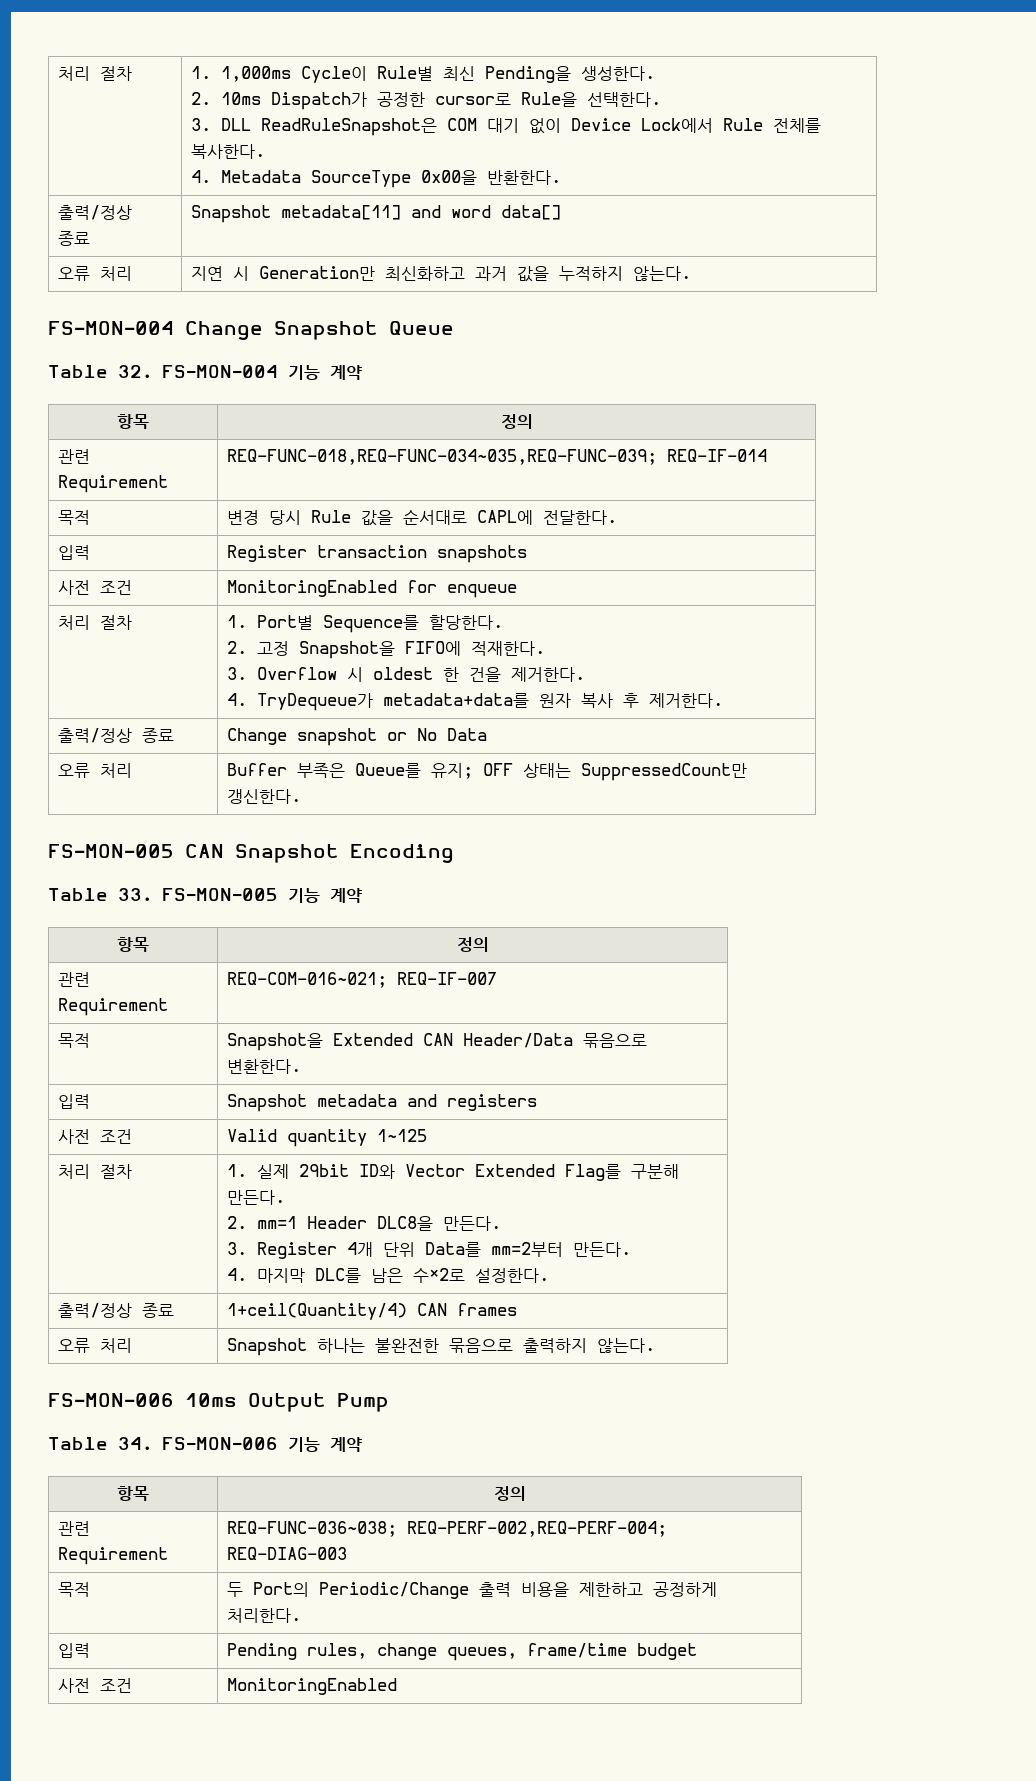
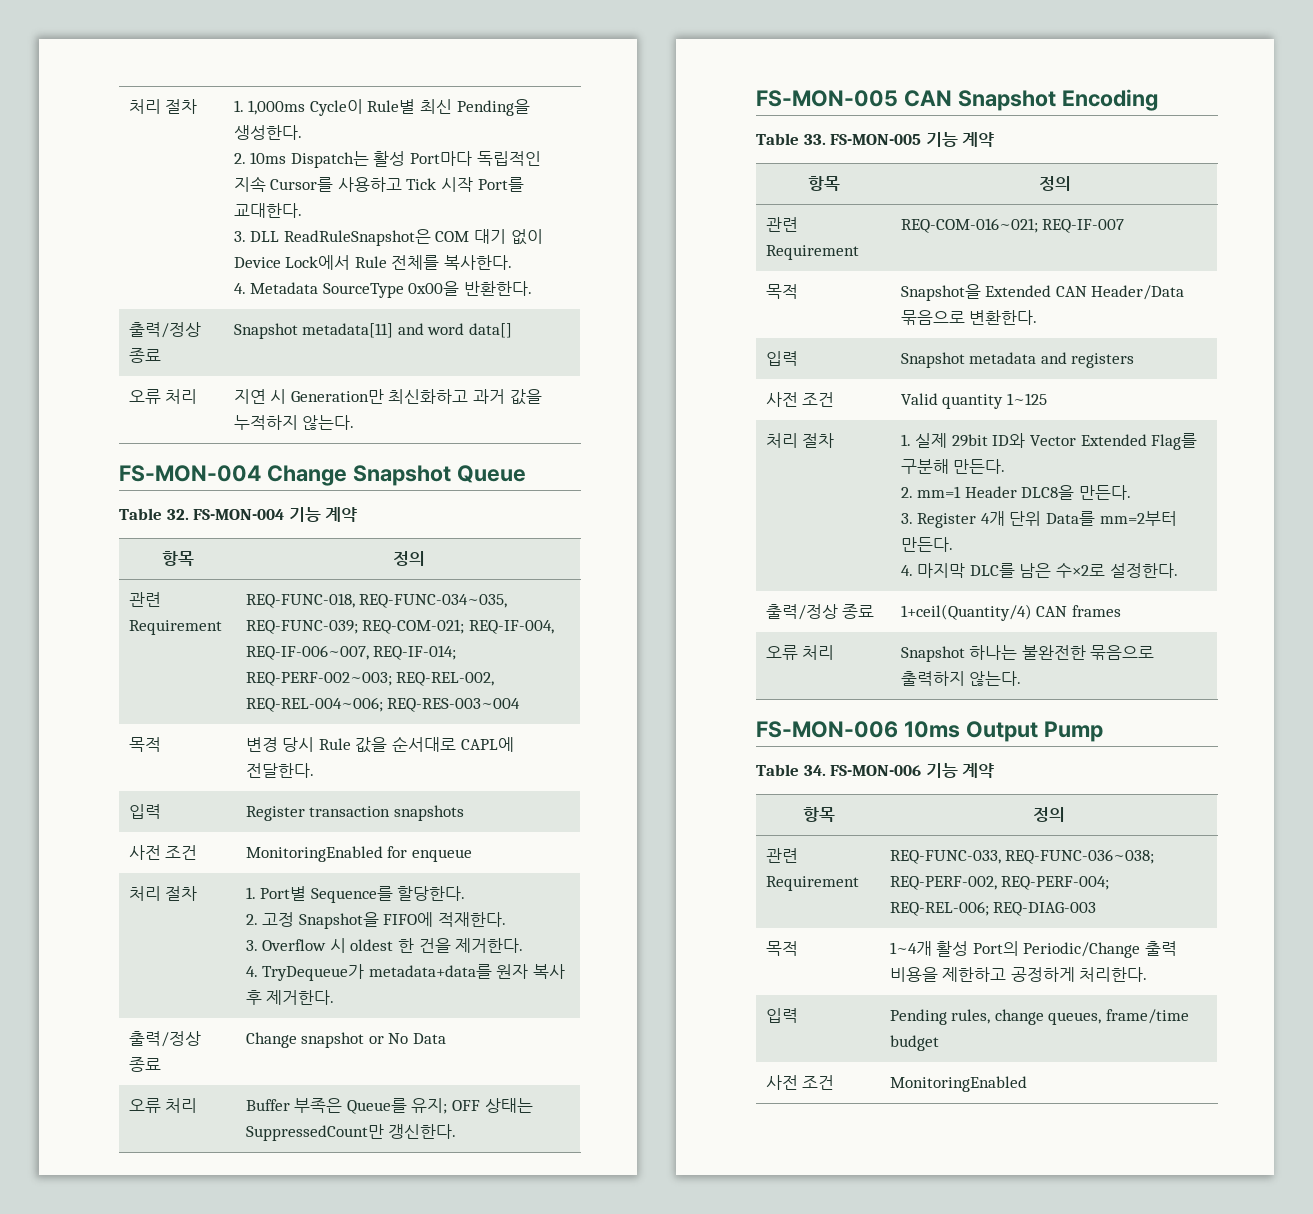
  처리 절차 | 1. 1,000ms Cycle이 Rule별 최신 Pending을 생성한다.
- 2. 10ms Dispatch가 공정한 cursor로 Rule을 선택한다.
+ 2. 10ms Dispatch는 활성 Port마다 독립적인 지속 Cursor를 사용하고 Tick 시작 Port를 교대한다.
- 관련 Requirement | REQ-FUNC-018,REQ-FUNC-034~035,REQ-FUNC-039; REQ-IF-014
+ 관련 Requirement | REQ-FUNC-018, REQ-FUNC-034~035, REQ-FUNC-039; REQ-COM-021; REQ-IF-004, REQ-IF-006~007, REQ-IF-014; REQ-PERF-002~003; REQ-REL-002, REQ-REL-004~006; REQ-RES-003~004
- 관련 Requirement | REQ-FUNC-036~038; REQ-PERF-002,REQ-PERF-004; REQ-DIAG-003
+ 관련 Requirement | REQ-FUNC-033, REQ-FUNC-036~038; REQ-PERF-002, REQ-PERF-004; REQ-REL-006; REQ-DIAG-003
- 목적 | 두 Port의 Periodic/Change 출력 비용을 제한하고 공정하게 처리한다.
+ 목적 | 1~4개 활성 Port의 Periodic/Change 출력 비용을 제한하고 공정하게 처리한다.

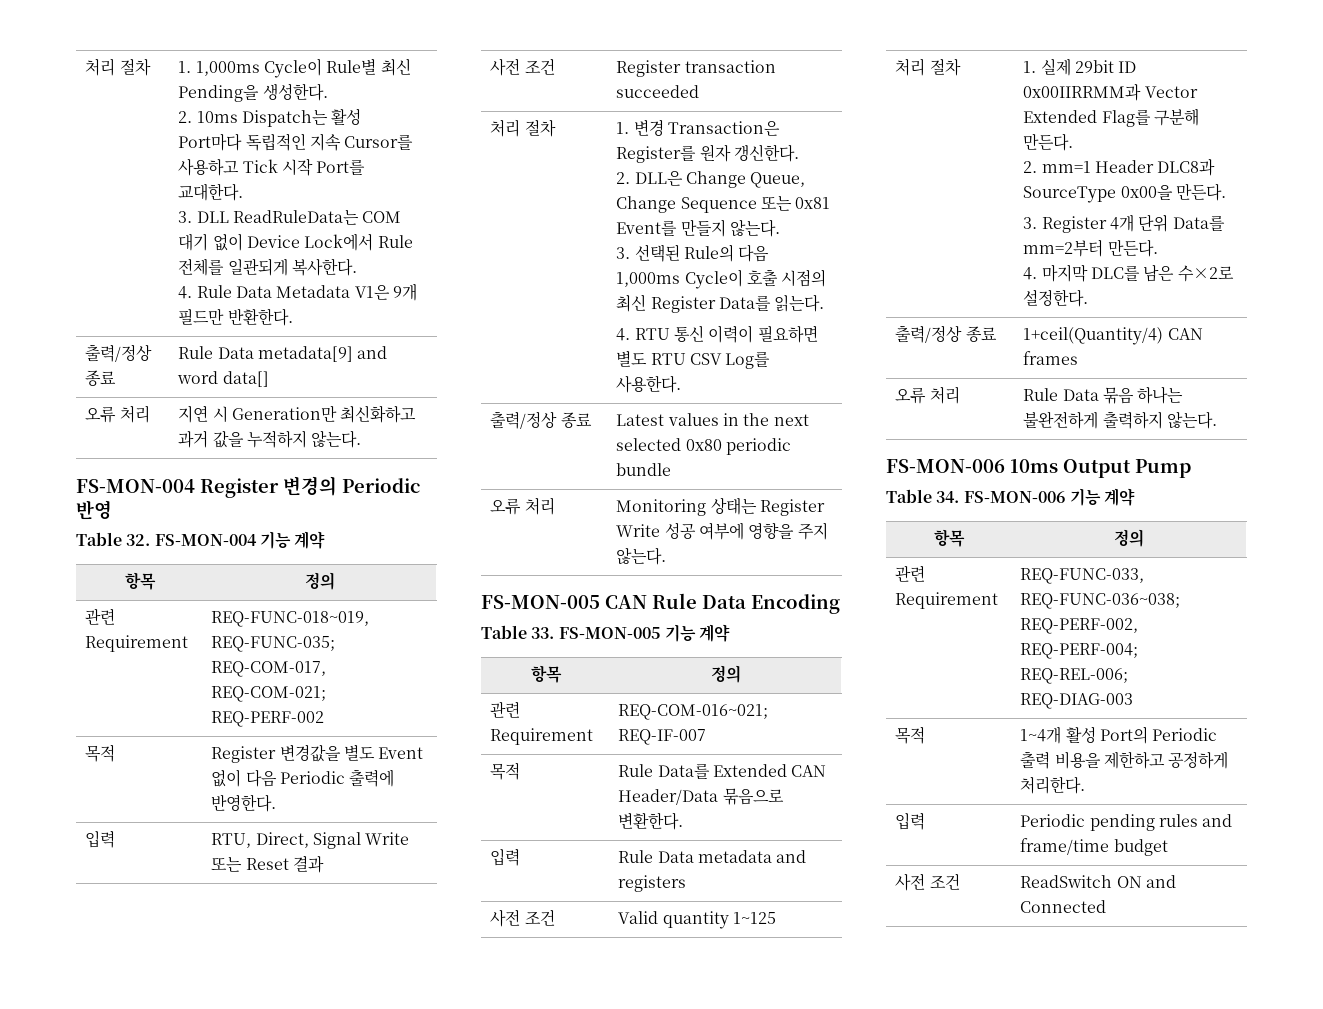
- 3. DLL ReadRuleSnapshot은 COM 대기 없이 Device Lock에서 Rule 전체를 복사한다.
+ 3. DLL ReadRuleData는 COM 대기 없이 Device Lock에서 Rule 전체를 일관되게 복사한다.
- 4. Metadata SourceType 0x00을 반환한다.
+ 4. Rule Data Metadata V1은 9개 필드만 반환한다.
- 출력/정상 종료 | Snapshot metadata[11] and word data[]
+ 출력/정상 종료 | Rule Data metadata[9] and word data[]
- FS-MON-004 Change Snapshot Queue
+ FS-MON-004 Register 변경의 Periodic 반영
- 관련 Requirement | REQ-FUNC-018, REQ-FUNC-034~035, REQ-FUNC-039; REQ-COM-021; REQ-IF-004, REQ-IF-006~007, REQ-IF-014; REQ-PERF-002~003; REQ-REL-002, REQ-REL-004~006; REQ-RES-003~004
- 목적 | 변경 당시 Rule 값을 순서대로 CAPL에 전달한다.
- 입력 | Register transaction snapshots
- 사전 조건 | MonitoringEnabled for enqueue
- 처리 절차 | 1. Port별 Sequence를 할당한다.
- 2. 고정 Snapshot을 FIFO에 적재한다.
- 3. Overflow 시 oldest 한 건을 제거한다.
- 4. TryDequeue가 metadata+data를 원자 복사 후 제거한다.
- 출력/정상 종료 | Change snapshot or No Data
- 오류 처리 | Buffer 부족은 Queue를 유지; OFF 상태는 SuppressedCount만 갱신한다.
+ 관련 Requirement | REQ-FUNC-018~019, REQ-FUNC-035; REQ-COM-017, REQ-COM-021; REQ-PERF-002
+ 목적 | Register 변경값을 별도 Event 없이 다음 Periodic 출력에 반영한다.
+ 입력 | RTU, Direct, Signal Write 또는 Reset 결과
+ 사전 조건 | Register transaction succeeded
+ 처리 절차 | 1. 변경 Transaction은 Register를 원자 갱신한다.
+ 2. DLL은 Change Queue, Change Sequence 또는 0x81 Event를 만들지 않는다.
+ 3. 선택된 Rule의 다음 1,000ms Cycle이 호출 시점의 최신 Register Data를 읽는다.
+ 4. RTU 통신 이력이 필요하면 별도 RTU CSV Log를 사용한다.
+ 출력/정상 종료 | Latest values in the next selected 0x80 periodic bundle
+ 오류 처리 | Monitoring 상태는 Register Write 성공 여부에 영향을 주지 않는다.
- FS-MON-005 CAN Snapshot Encoding
+ FS-MON-005 CAN Rule Data Encoding
- 목적 | Snapshot을 Extended CAN Header/Data 묶음으로 변환한다.
+ 목적 | Rule Data를 Extended CAN Header/Data 묶음으로 변환한다.
- 입력 | Snapshot metadata and registers
+ 입력 | Rule Data metadata and registers
- 처리 절차 | 1. 실제 29bit ID와 Vector Extended Flag를 구분해 만든다.
- 2. mm=1 Header DLC8을 만든다.
+ 처리 절차 | 1. 실제 29bit ID 0x00IIRRMM과 Vector Extended Flag를 구분해 만든다.
+ 2. mm=1 Header DLC8과 SourceType 0x00을 만든다.
- 오류 처리 | Snapshot 하나는 불완전한 묶음으로 출력하지 않는다.
+ 오류 처리 | Rule Data 묶음 하나는 불완전하게 출력하지 않는다.
- 목적 | 1~4개 활성 Port의 Periodic/Change 출력 비용을 제한하고 공정하게 처리한다.
+ 목적 | 1~4개 활성 Port의 Periodic 출력 비용을 제한하고 공정하게 처리한다.
- 입력 | Pending rules, change queues, frame/time budget
- 사전 조건 | MonitoringEnabled
+ 입력 | Periodic pending rules and frame/time budget
+ 사전 조건 | ReadSwitch ON and Connected

